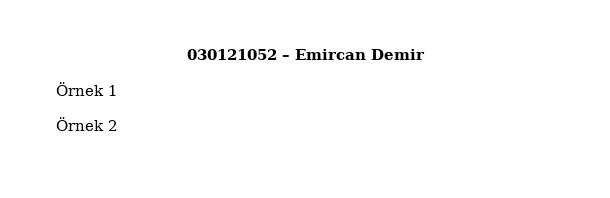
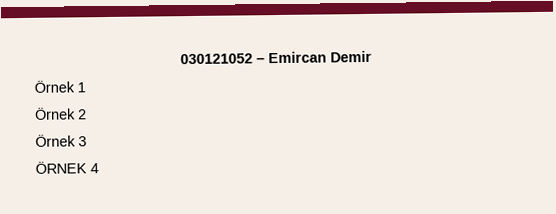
+ Örnek 3
+ ÖRNEK 4

